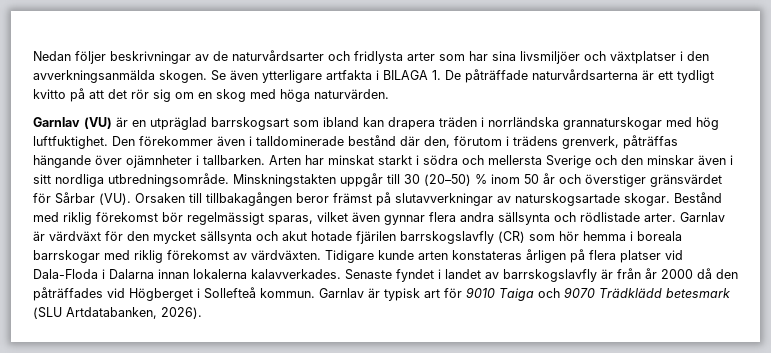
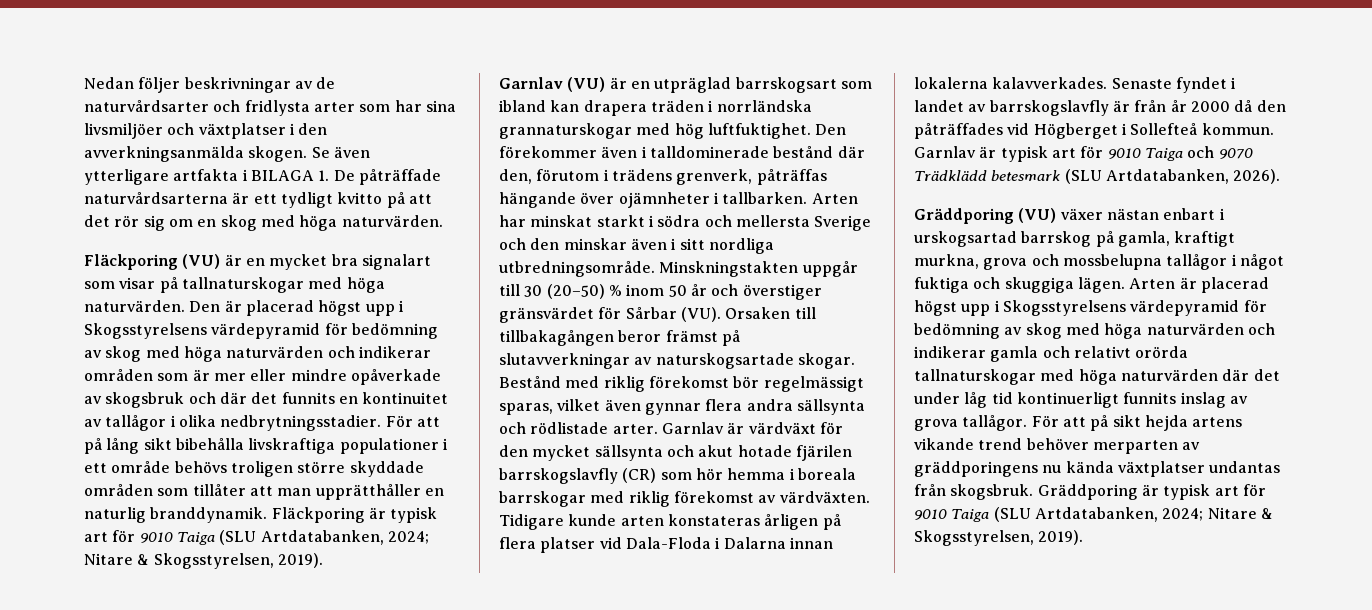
+ Fläckporing (VU) är en mycket bra signalart som visar på tallnaturskogar med höga naturvärden. Den är placerad högst upp i Skogsstyrelsens värdepyramid för bedömning av skog med höga naturvärden och indikerar områden som är mer eller mindre opåverkade av skogsbruk och där det funnits en kontinuitet av tallågor i olika nedbrytningsstadier. För att på lång sikt bibehålla livskraftiga populationer i ett område behövs troligen större skyddade områden som tillåter att man upprätthåller en naturlig branddynamik. Fläckporing är typisk art för 9010 Taiga (SLU Artdatabanken, 2024; Nitare & Skogsstyrelsen, 2019).
+ Gräddporing (VU) växer nästan enbart i urskogsartad barrskog på gamla, kraftigt murkna, grova och mossbelupna tallågor i något fuktiga och skuggiga lägen. Arten är placerad högst upp i Skogsstyrelsens värdepyramid för bedömning av skog med höga naturvärden och indikerar gamla och relativt orörda tallnaturskogar med höga naturvärden där det under låg tid kontinuerligt funnits inslag av grova tallågor. För att på sikt hejda artens vikande trend behöver merparten av gräddporingens nu kända växtplatser undantas från skogsbruk. Gräddporing är typisk art för 9010 Taiga (SLU Artdatabanken, 2024; Nitare & Skogsstyrelsen, 2019).

